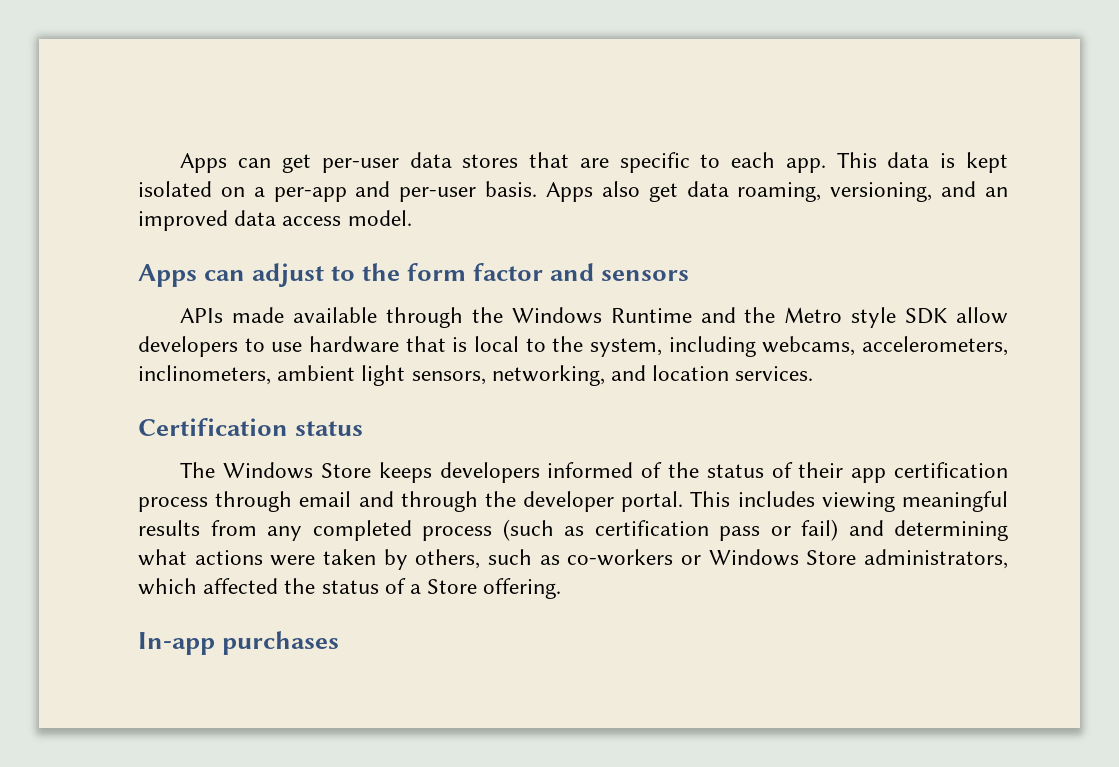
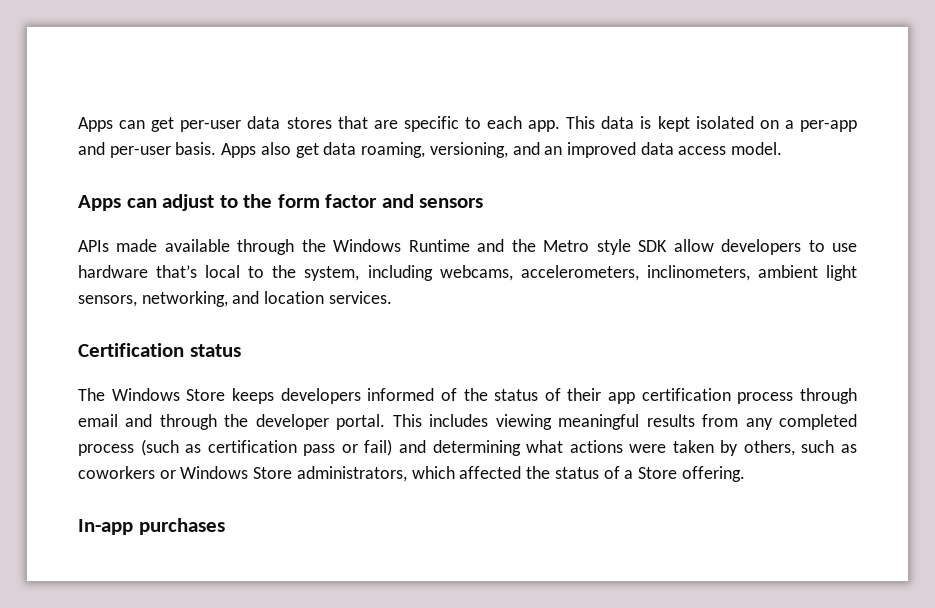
- APIs made available through the Windows Runtime and the Metro style SDK allow developers to use hardware that is local to the system, including webcams, accelerometers, inclinometers, ambient light sensors, networking, and location services.
+ APIs made available through the Windows Runtime and the Metro style SDK allow developers to use hardware that’s local to the system, including webcams, accelerometers, inclinometers, ambient light sensors, networking, and location services.
- This includes viewing meaningful results from any completed process (such as certification pass or fail) and determining what actions were taken by others, such as co-workers or Windows Store administrators, which affected the status of a Store offering.
+ This includes viewing meaningful results from any completed process (such as certification pass or fail) and determining what actions were taken by others, such as coworkers or Windows Store administrators, which affected the status of a Store offering.

